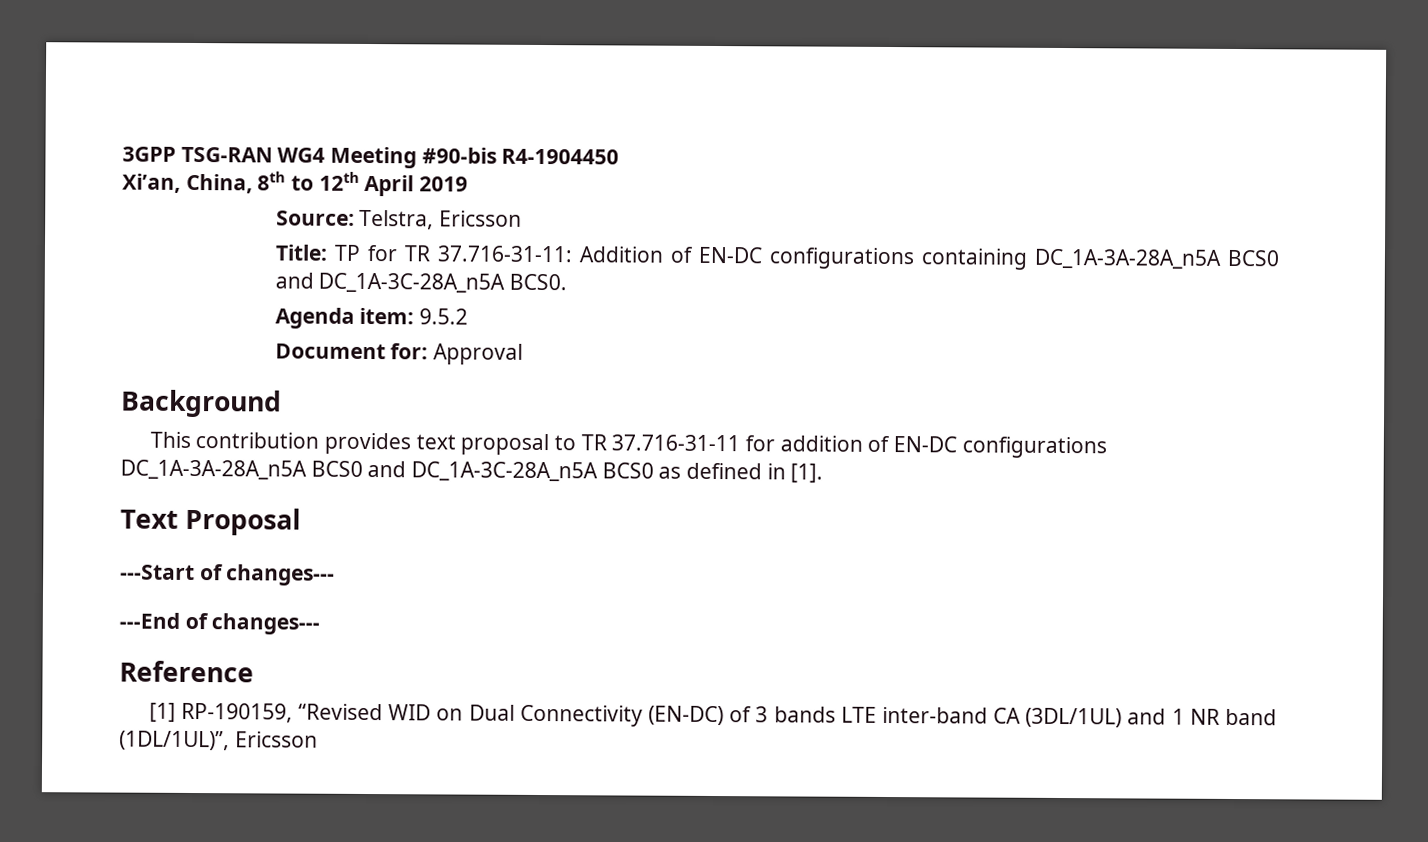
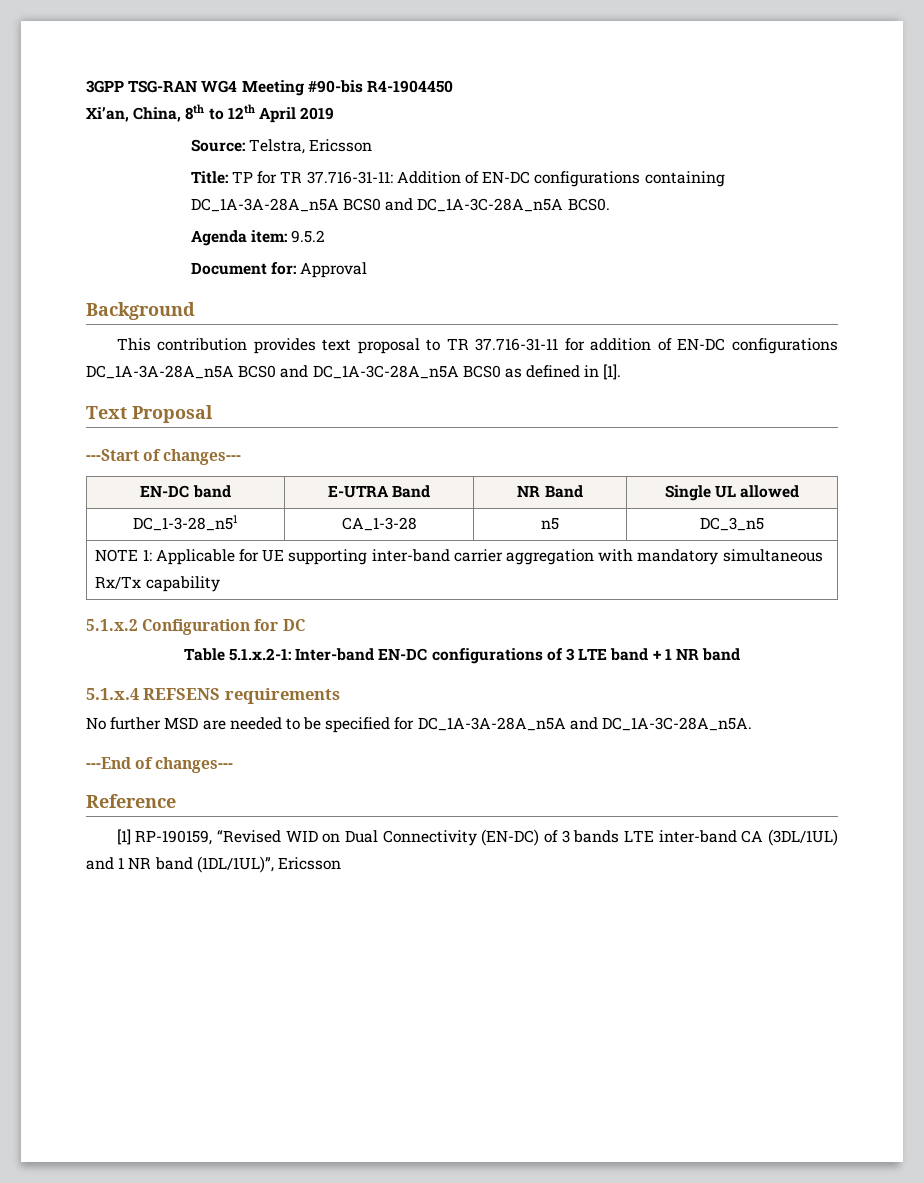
+ EN-DC band | E-UTRA Band | NR Band | Single UL allowed
+ DC_1-3-28_n51 | CA_1-3-28 | n5 | DC_3_n5
+ NOTE 1: Applicable for UE supporting inter-band carrier aggregation with mandatory simultaneous Rx/Tx capability
+ 5.1.x.2 Configuration for DC
+ Table 5.1.x.2-1: Inter-band EN-DC configurations of 3 LTE band + 1 NR band
+ 5.1.x.4 REFSENS requirements
+ No further MSD are needed to be specified for DC_1A-3A-28A_n5A and DC_1A-3C-28A_n5A.

